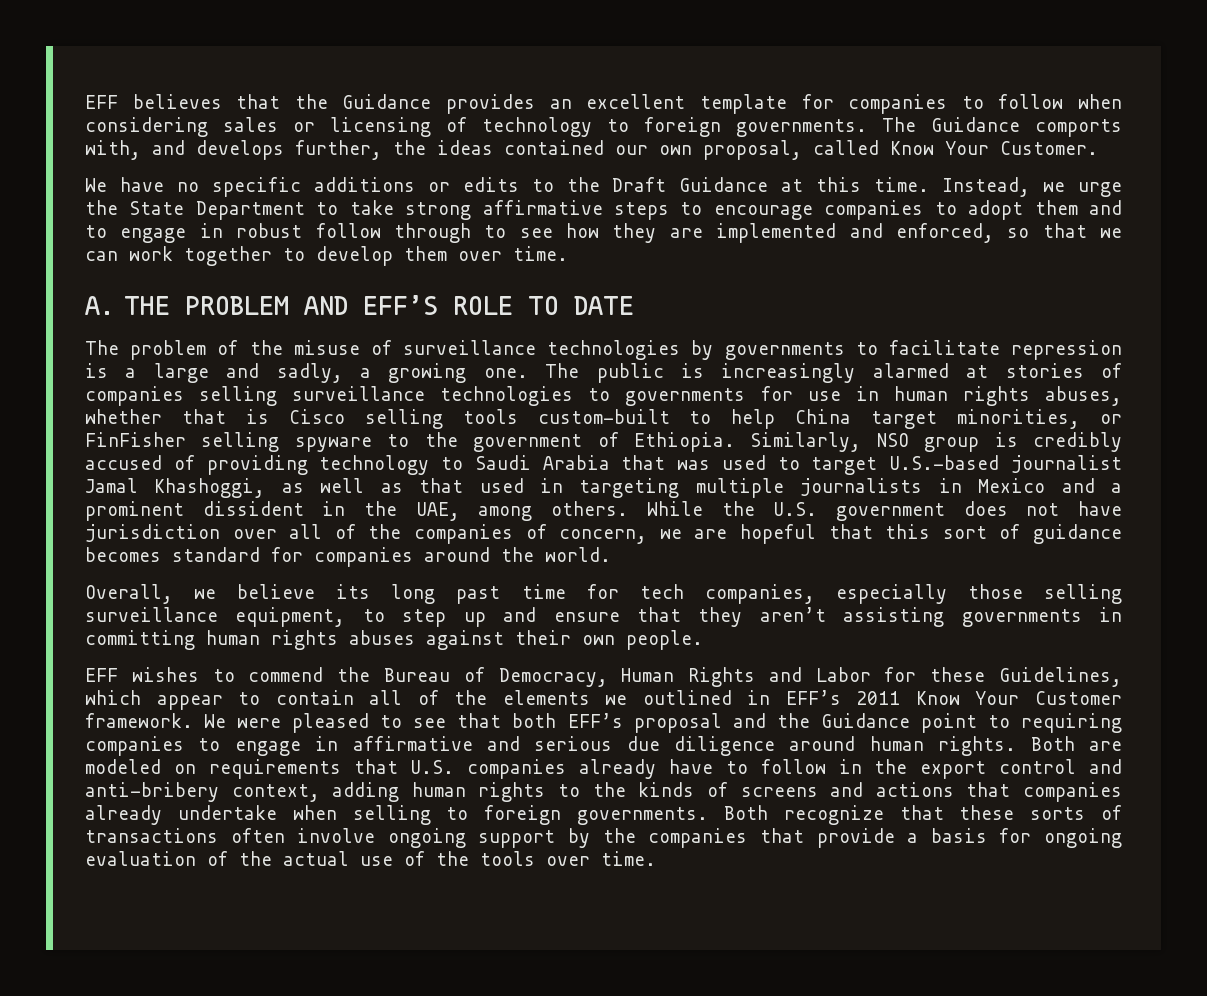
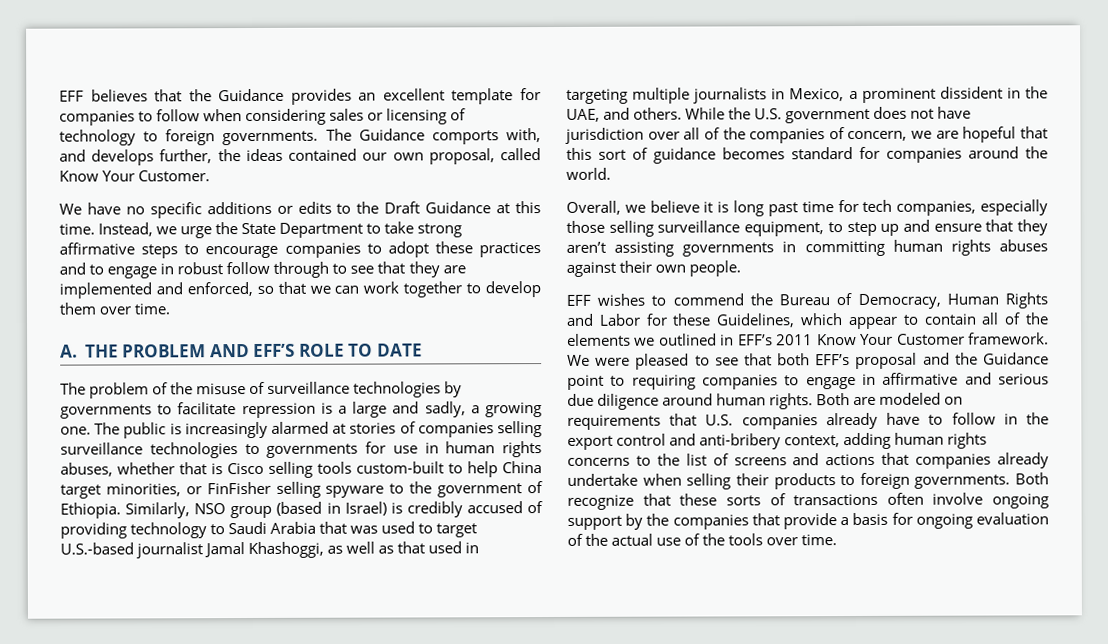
- Instead, we urge the State Department to take strong affirmative steps to encourage companies to adopt them and to engage in robust follow through to see how they are implemented and enforced, so that we can work together to develop them over time.
+ Instead, we urge the State Department to take strong affirmative steps to encourage companies to adopt these practices and to engage in robust follow through to see that they are implemented and enforced, so that we can work together to develop them over time.
- Similarly, NSO group is credibly accused of providing technology to Saudi Arabia that was used to target U.S.-based journalist Jamal Khashoggi, as well as that used in targeting multiple journalists in Mexico and a prominent dissident in the UAE, among others.
+ Similarly, NSO group (based in Israel) is credibly accused of providing technology to Saudi Arabia that was used to target U.S.-based journalist Jamal Khashoggi, as well as that used in targeting multiple journalists in Mexico, a prominent dissident in the UAE, and others.
- Overall, we believe its long past time for tech companies, especially those selling surveillance equipment, to step up and ensure that they aren’t assisting governments in committing human rights abuses against their own people.
+ Overall, we believe it is long past time for tech companies, especially those selling surveillance equipment, to step up and ensure that they aren’t assisting governments in committing human rights abuses against their own people.
- Both are modeled on requirements that U.S. companies already have to follow in the export control and anti-bribery context, adding human rights to the kinds of screens and actions that companies already undertake when selling to foreign governments.
+ Both are modeled on requirements that U.S. companies already have to follow in the export control and anti-bribery context, adding human rights concerns to the list of screens and actions that companies already undertake when selling their products to foreign governments.

